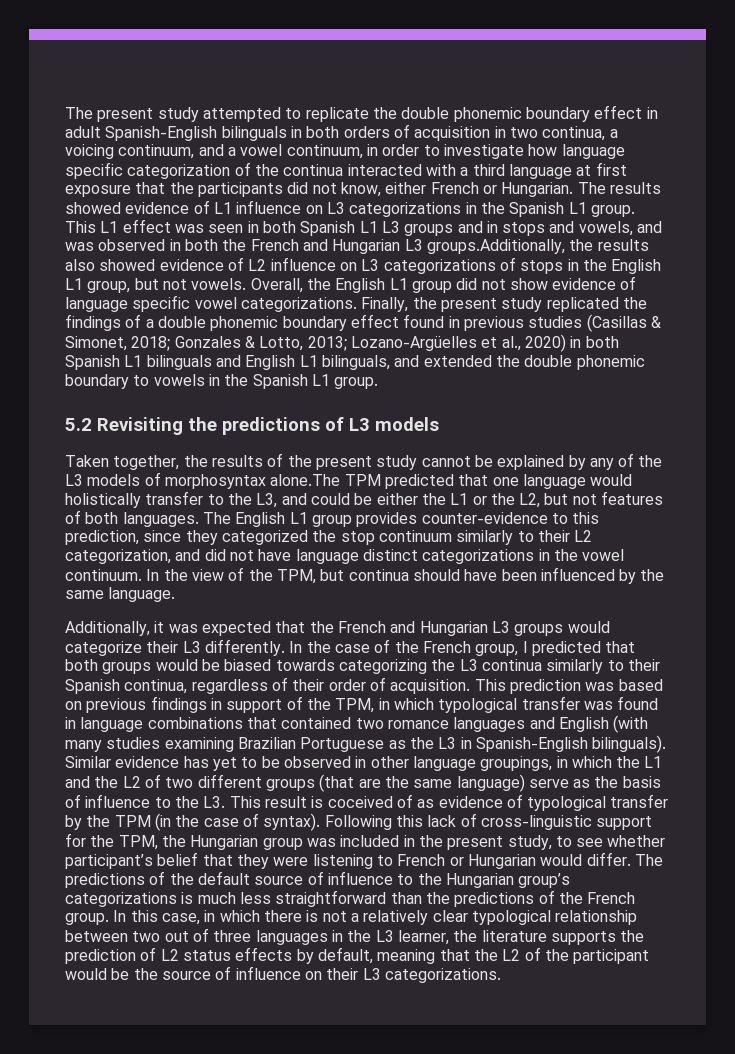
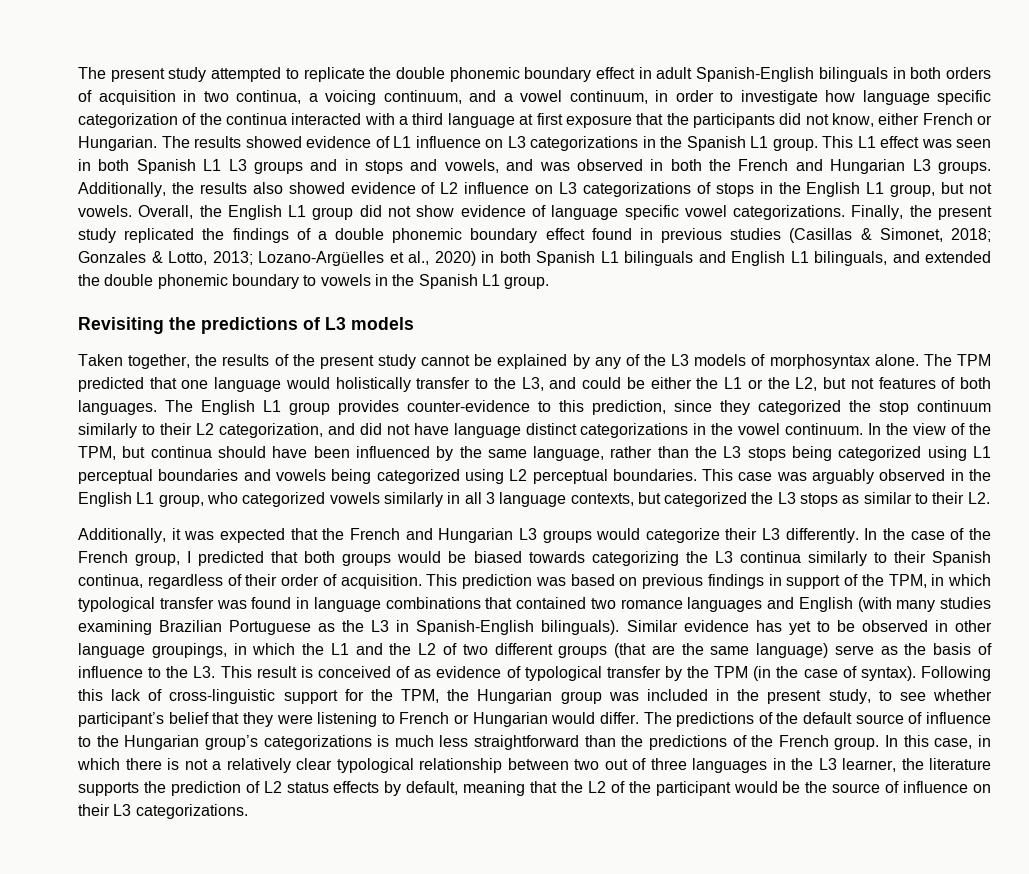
- This L1 effect was seen in both Spanish L1 L3 groups and in stops and vowels, and was observed in both the French and Hungarian L3 groups.Additionally, the results also showed evidence of L2 influence on L3 categorizations of stops in the English L1 group, but not vowels.
+ This L1 effect was seen in both Spanish L1 L3 groups and in stops and vowels, and was observed in both the French and Hungarian L3 groups. Additionally, the results also showed evidence of L2 influence on L3 categorizations of stops in the English L1 group, but not vowels.
- 5.2 Revisiting the predictions of L3 models
+ Revisiting the predictions of L3 models
- Taken together, the results of the present study cannot be explained by any of the L3 models of morphosyntax alone.The TPM predicted that one language would holistically transfer to the L3, and could be either the L1 or the L2, but not features of both languages.
+ Taken together, the results of the present study cannot be explained by any of the L3 models of morphosyntax alone. The TPM predicted that one language would holistically transfer to the L3, and could be either the L1 or the L2, but not features of both languages.
- In the view of the TPM, but continua should have been influenced by the same language.
+ In the view of the TPM, but continua should have been influenced by the same language, rather than the L3 stops being categorized using L1 perceptual boundaries and vowels being categorized using L2 perceptual boundaries. This case was arguably observed in the English L1 group, who categorized vowels similarly in all 3 language contexts, but categorized the L3 stops as similar to their L2.
- Similar evidence has yet to be observed in other language groupings, in which the L1 and the L2 of two different groups (that are the same language) serve as the basis of influence to the L3. This result is coceived of as evidence of typological transfer by the TPM (in the case of syntax).
+ Similar evidence has yet to be observed in other language groupings, in which the L1 and the L2 of two different groups (that are the same language) serve as the basis of influence to the L3. This result is conceived of as evidence of typological transfer by the TPM (in the case of syntax).

